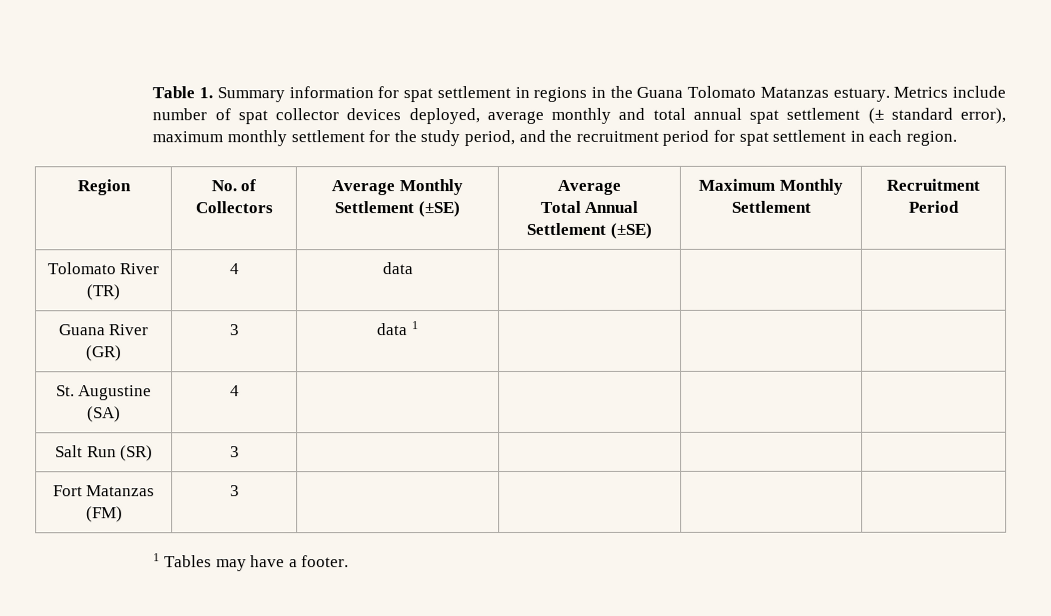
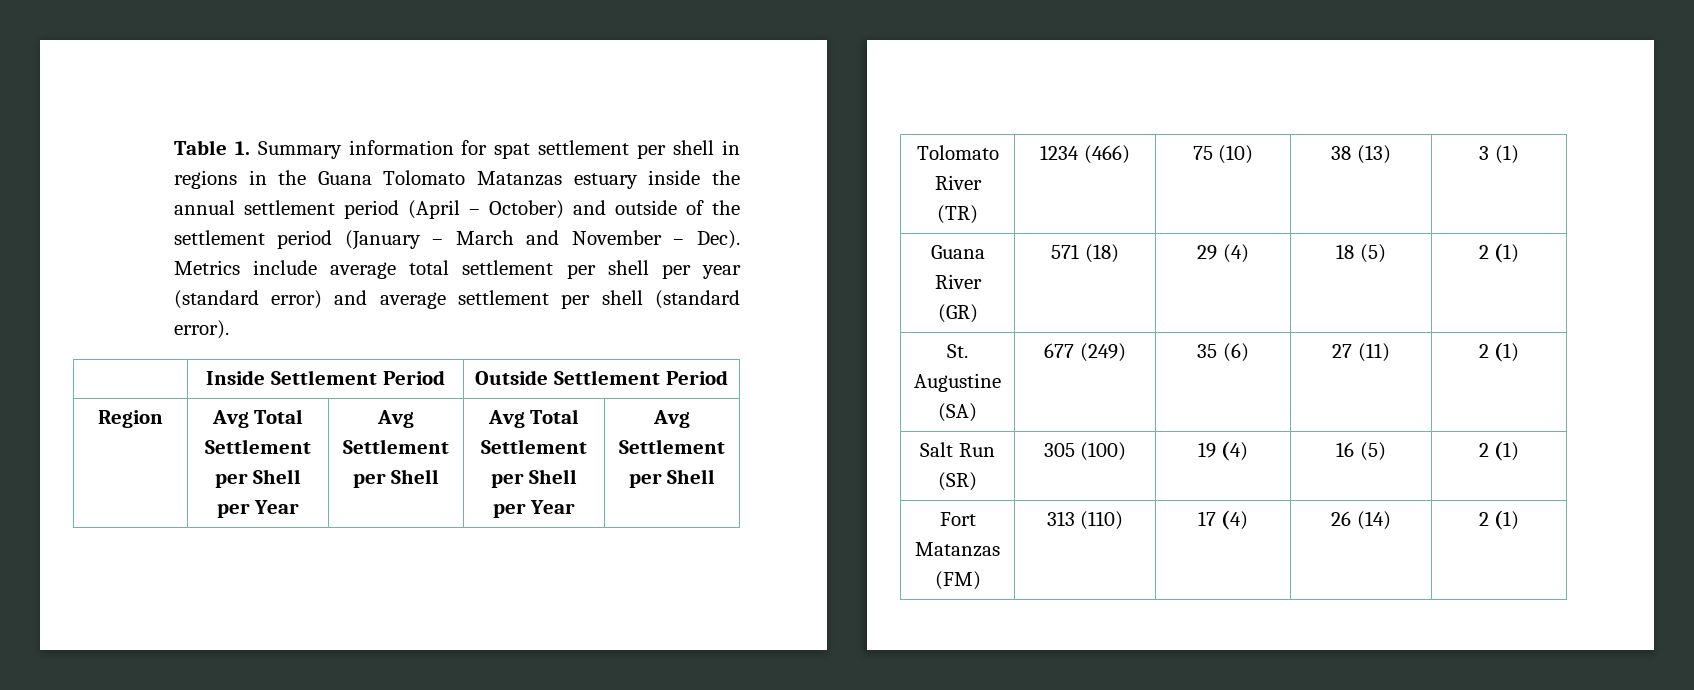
- Table 1. Summary information for spat settlement in regions in the Guana Tolomato Matanzas estuary. Metrics include number of spat collector devices deployed, average monthly and total annual spat settlement (± standard error), maximum monthly settlement for the study period, and the recruitment period for spat settlement in each region.
- Region | No. of Collectors | Average Monthly Settlement (±SE) | Average
- Total Annual Settlement (±SE) | Maximum Monthly Settlement | Recruitment Period
+ Table 1. Summary information for spat settlement per shell in regions in the Guana Tolomato Matanzas estuary inside the annual settlement period (April – October) and outside of the settlement period (January – March and November – Dec). Metrics include average total settlement per shell per year (standard error) and average settlement per shell (standard error).
+ | Inside Settlement Period | Outside Settlement Period
+ Region | Avg Total Settlement per Shell per Year | Avg Settlement per Shell | Avg Total Settlement per Shell per Year | Avg Settlement per Shell
- Tolomato River (TR) | 4 | data | | |
- Guana River (GR) | 3 | data 1 | | |
- St. Augustine (SA) | 4 | | | |
- Salt Run (SR) | 3 | | | |
- Fort Matanzas (FM) | 3 | | | |
- 1 Tables may have a footer.
+ Tolomato River (TR) | 1234 (466) | 75 (10) | 38 (13) | 3 (1)
+ Guana River (GR) | 571 (18) | 29 (4) | 18 (5) | 2 (1)
+ St. Augustine (SA) | 677 (249) | 35 (6) | 27 (11) | 2 (1)
+ Salt Run (SR) | 305 (100) | 19 (4) | 16 (5) | 2 (1)
+ Fort Matanzas (FM) | 313 (110) | 17 (4) | 26 (14) | 2 (1)

